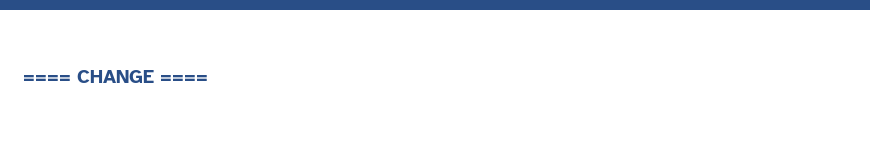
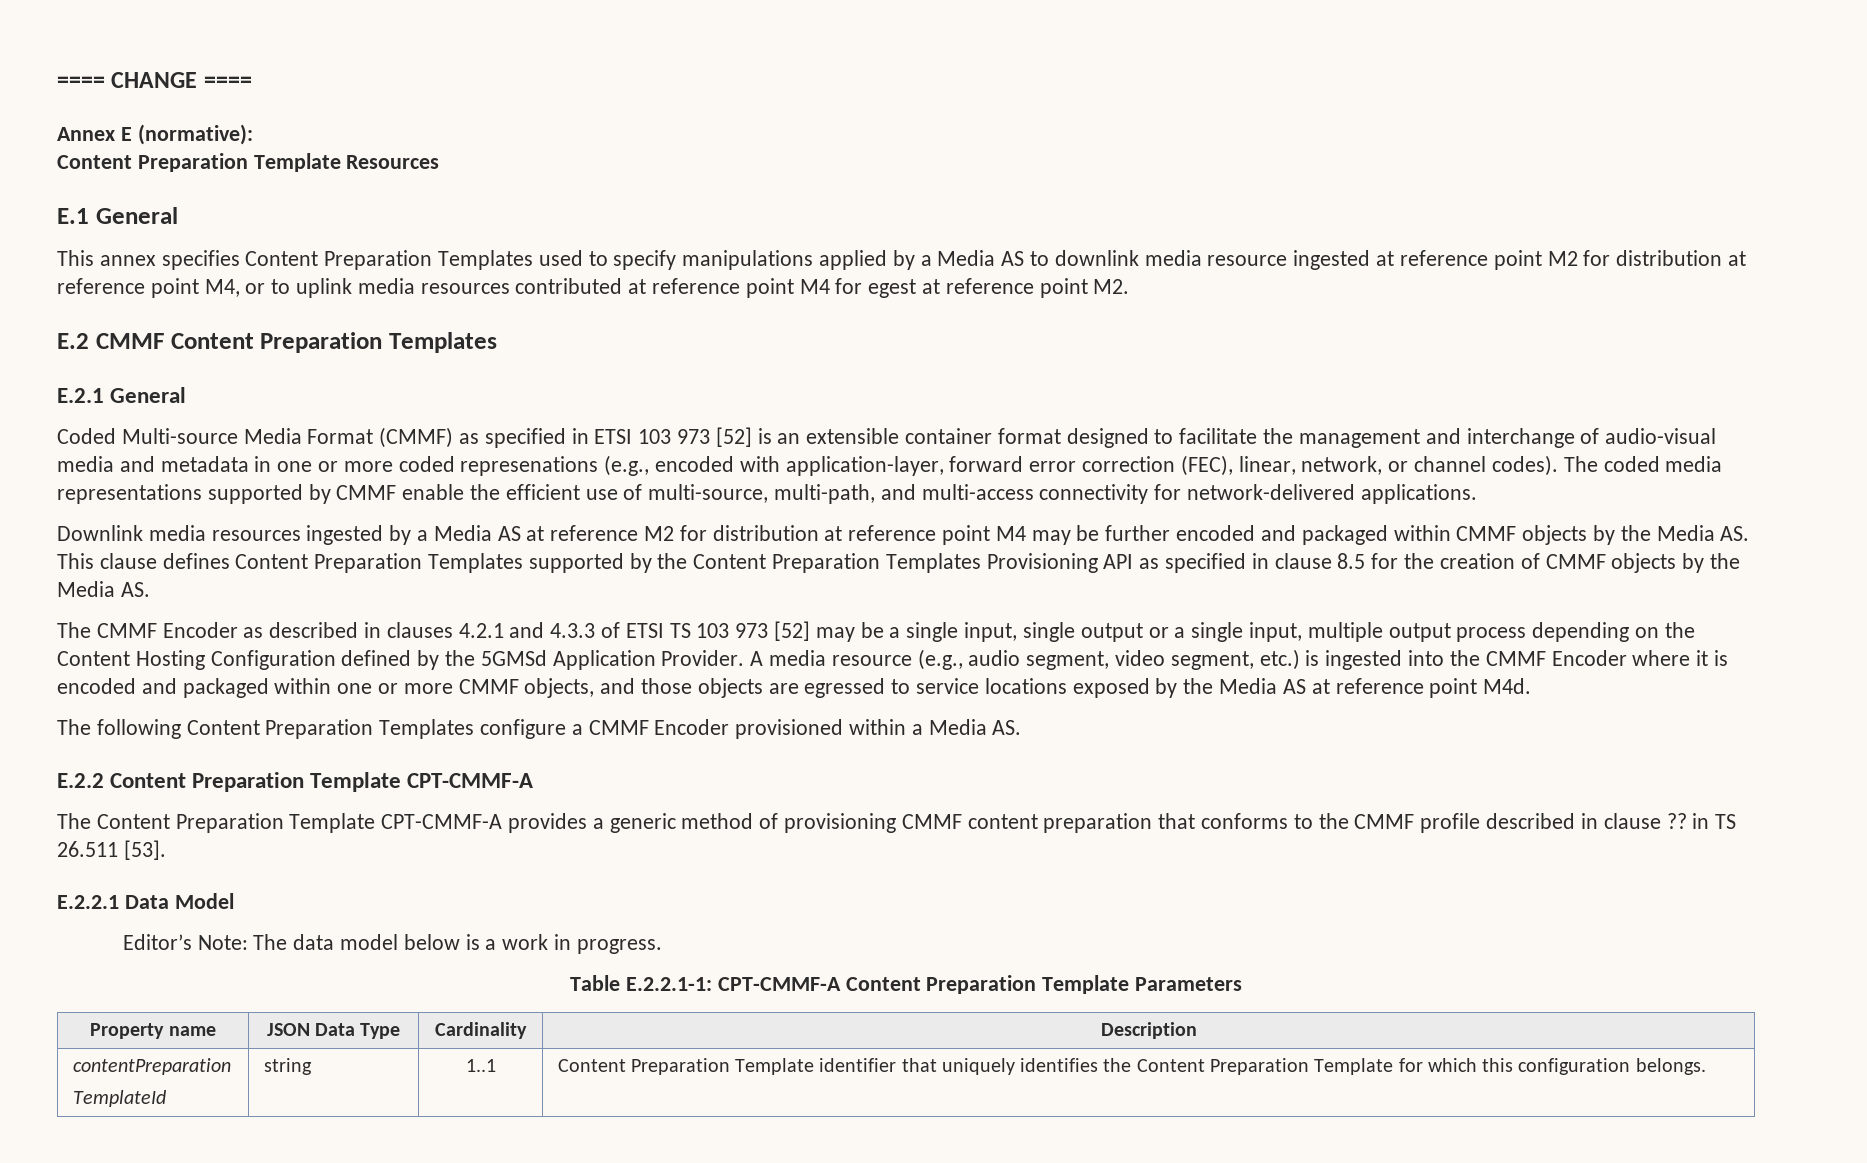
+ Annex E (normative):
+ Content Preparation Template Resources
+ E.1 General
+ This annex specifies Content Preparation Templates used to specify manipulations applied by a Media AS to downlink media resource ingested at reference point M2 for distribution at reference point M4, or to uplink media resources contributed at reference point M4 for egest at reference point M2.
+ E.2 CMMF Content Preparation Templates
+ E.2.1 General
+ Coded Multi-source Media Format (CMMF) as specified in ETSI 103 973 [52] is an extensible container format designed to facilitate the management and interchange of audio-visual media and metadata in one or more coded represenations (e.g., encoded with application-layer, forward error correction (FEC), linear, network, or channel codes). The coded media representations supported by CMMF enable the efficient use of multi-source, multi-path, and multi-access connectivity for network-delivered applications.
+ Downlink media resources ingested by a Media AS at reference M2 for distribution at reference point M4 may be further encoded and packaged within CMMF objects by the Media AS. This clause defines Content Preparation Templates supported by the Content Preparation Templates Provisioning API as specified in clause 8.5 for the creation of CMMF objects by the Media AS.
+ The CMMF Encoder as described in clauses 4.2.1 and 4.3.3 of ETSI TS 103 973 [52] may be a single input, single output or a single input, multiple output process depending on the Content Hosting Configuration defined by the 5GMSd Application Provider. A media resource (e.g., audio segment, video segment, etc.) is ingested into the CMMF Encoder where it is encoded and packaged within one or more CMMF objects, and those objects are egressed to service locations exposed by the Media AS at reference point M4d.
+ The following Content Preparation Templates configure a CMMF Encoder provisioned within a Media AS.
+ E.2.2 Content Preparation Template CPT-CMMF-A
+ The Content Preparation Template CPT-CMMF-A provides a generic method of provisioning CMMF content preparation that conforms to the CMMF profile described in clause ?? in TS 26.511 [53].
+ E.2.2.1 Data Model
+ Editor’s Note: The data model below is a work in progress.
+ Table E.2.2.1-1: CPT-CMMF-A Content Preparation Template Parameters
+ Property name | JSON Data Type | Cardinality | Description
+ contentPreparation
+ TemplateId | string | 1..1 | Content Preparation Template identifier that uniquely identifies the Content Preparation Template for which this configuration belongs.

